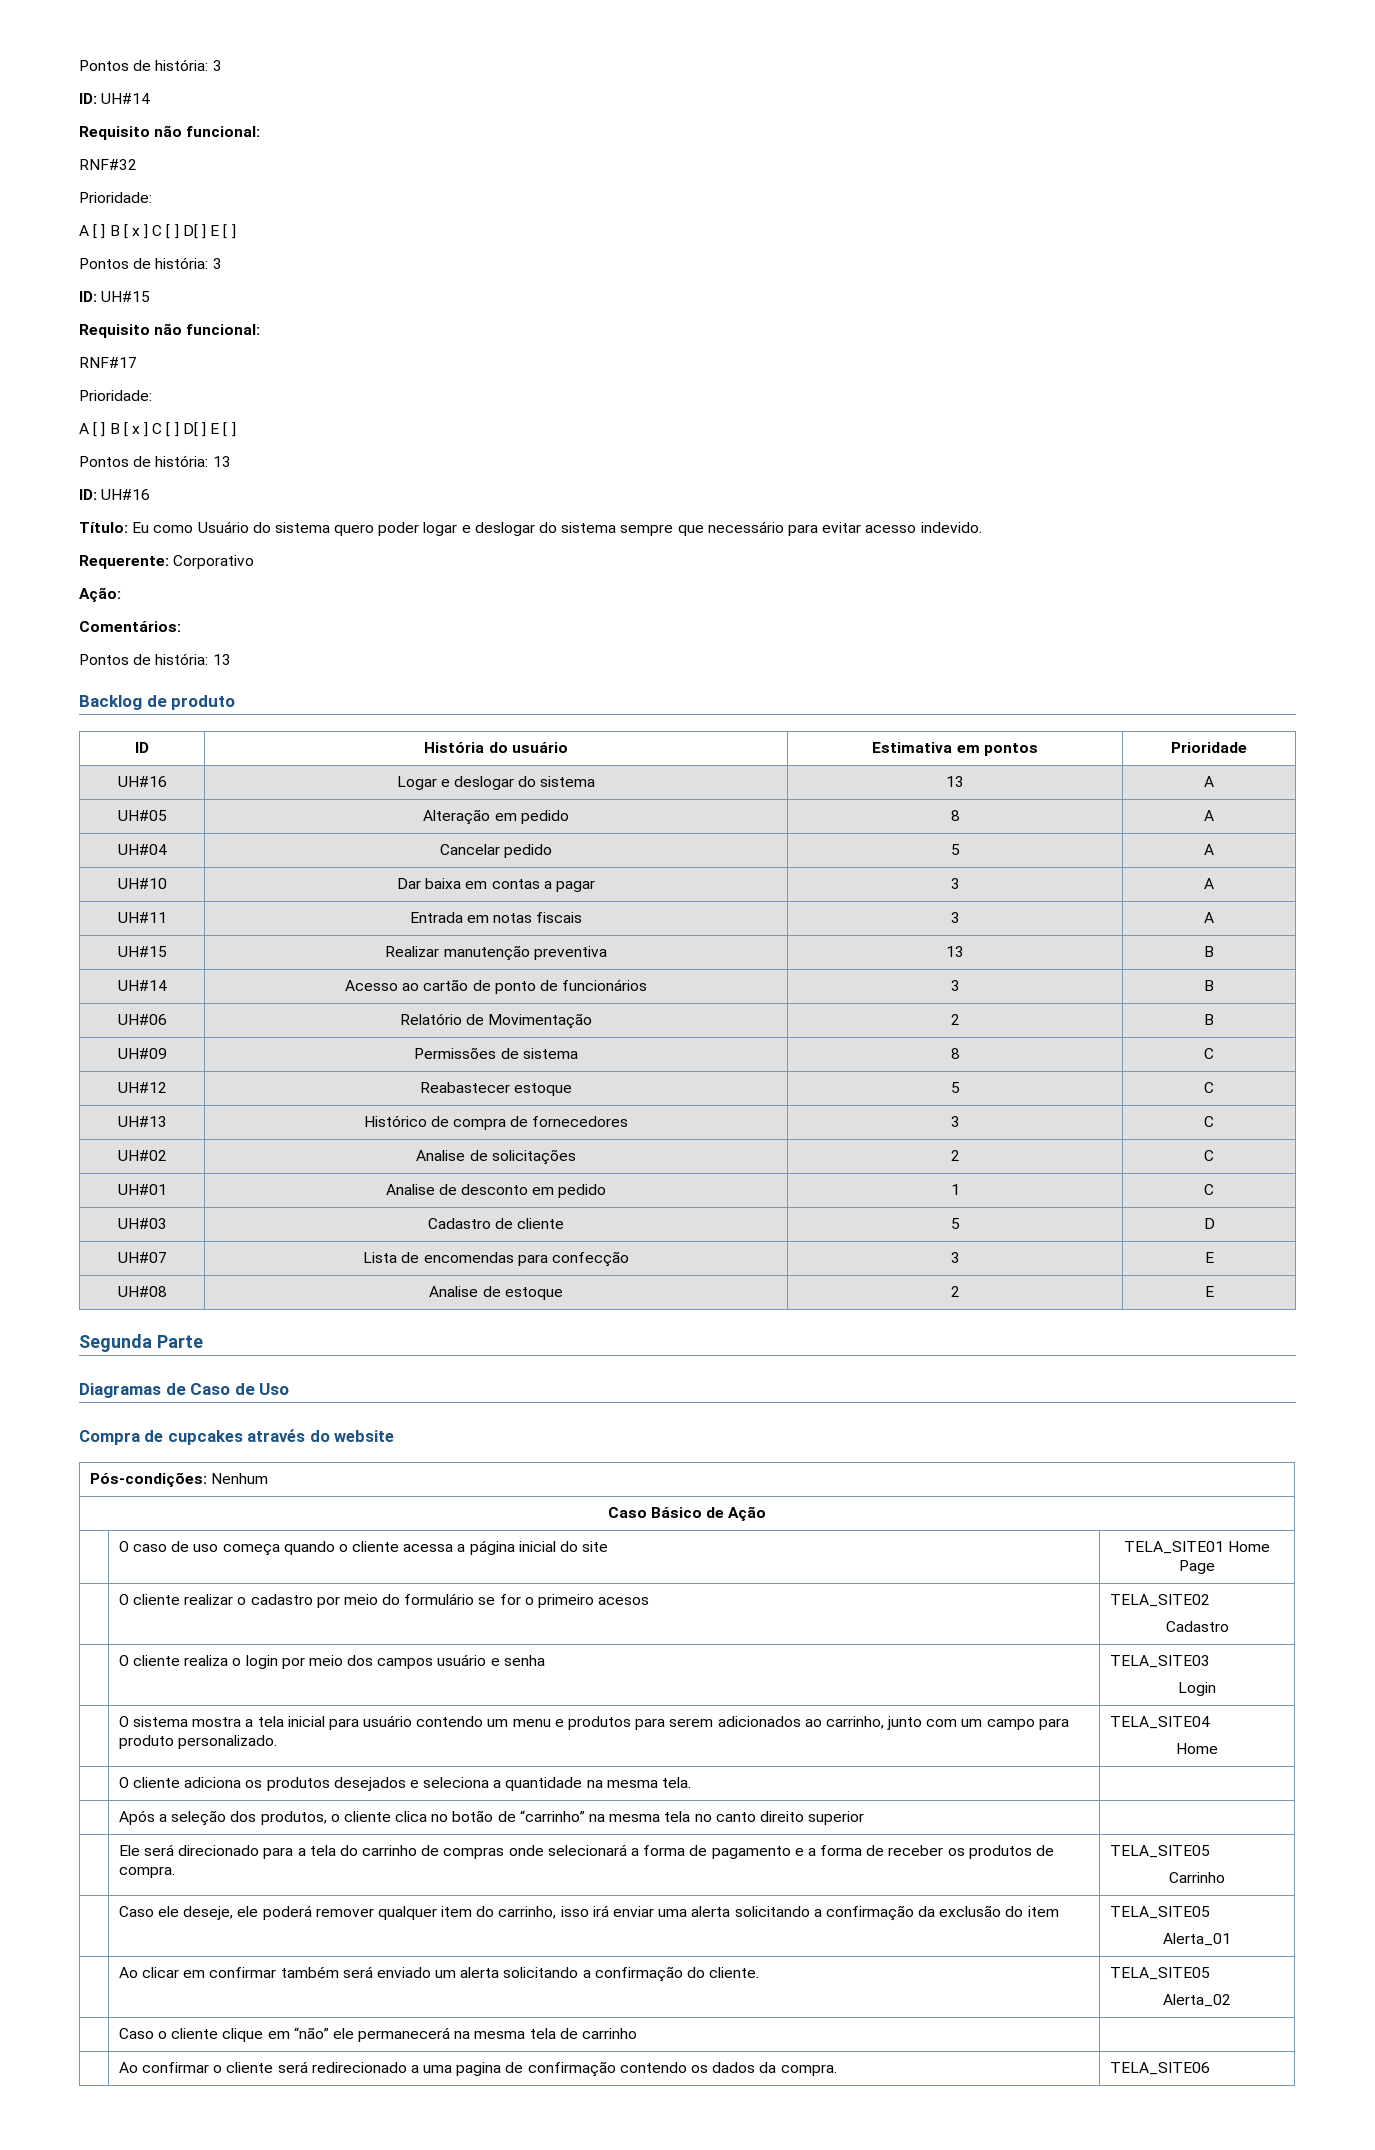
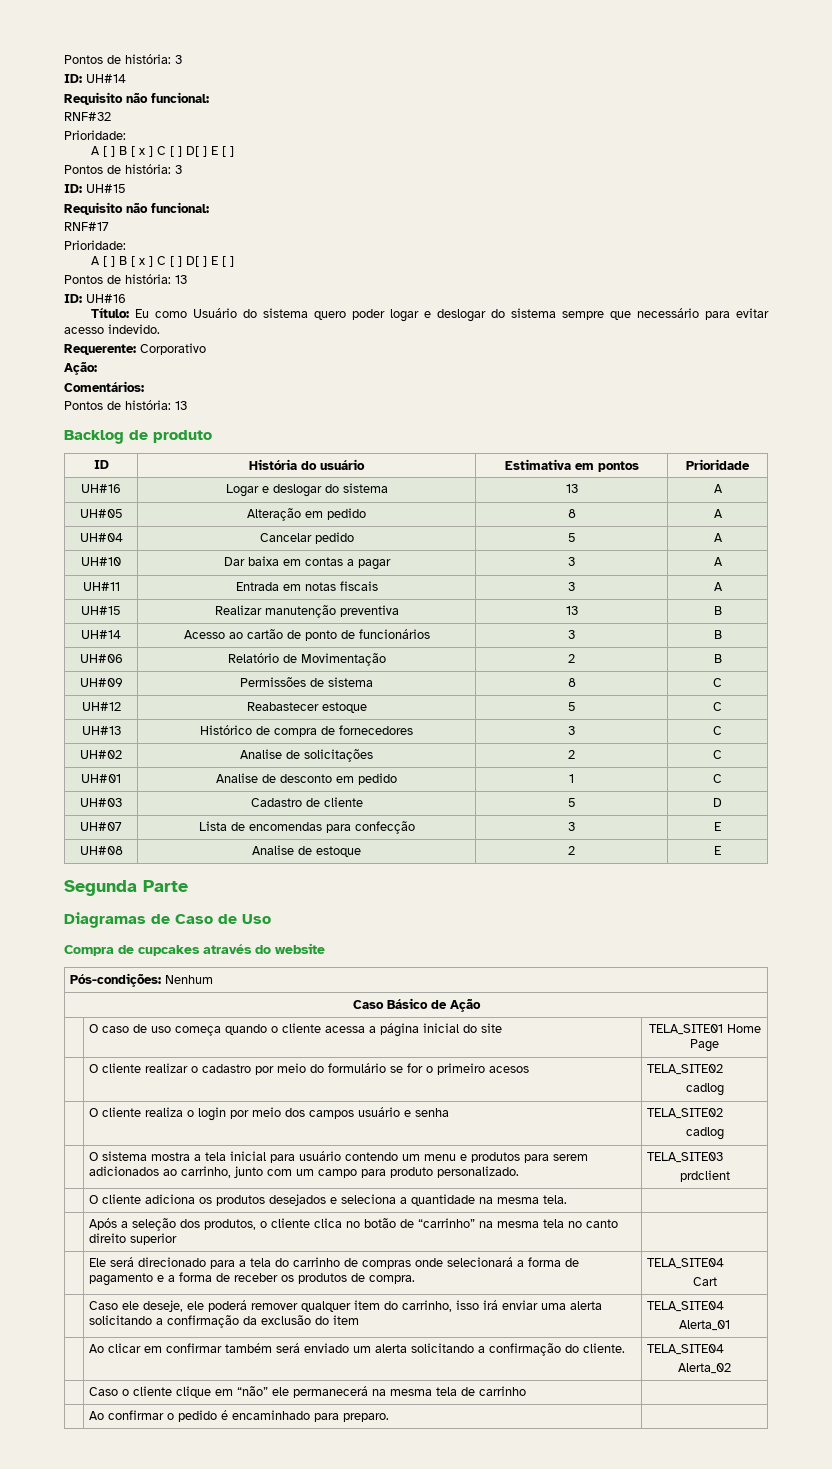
  | O cliente realizar o cadastro por meio do formulário se for o primeiro acesos | TELA_SITE02
- Cadastro
+ cadlog
- | O cliente realiza o login por meio dos campos usuário e senha | TELA_SITE03
- Login
+ | O cliente realiza o login por meio dos campos usuário e senha | TELA_SITE02
+ cadlog
- | O sistema mostra a tela inicial para usuário contendo um menu e produtos para serem adicionados ao carrinho, junto com um campo para produto personalizado. | TELA_SITE04
- Home
+ | O sistema mostra a tela inicial para usuário contendo um menu e produtos para serem adicionados ao carrinho, junto com um campo para produto personalizado. | TELA_SITE03
+ prdclient
- | Ele será direcionado para a tela do carrinho de compras onde selecionará a forma de pagamento e a forma de receber os produtos de compra. | TELA_SITE05
- Carrinho
+ | Ele será direcionado para a tela do carrinho de compras onde selecionará a forma de pagamento e a forma de receber os produtos de compra. | TELA_SITE04
+ Cart
- | Caso ele deseje, ele poderá remover qualquer item do carrinho, isso irá enviar uma alerta solicitando a confirmação da exclusão do item | TELA_SITE05
+ | Caso ele deseje, ele poderá remover qualquer item do carrinho, isso irá enviar uma alerta solicitando a confirmação da exclusão do item | TELA_SITE04
- | Ao clicar em confirmar também será enviado um alerta solicitando a confirmação do cliente. | TELA_SITE05
+ | Ao clicar em confirmar também será enviado um alerta solicitando a confirmação do cliente. | TELA_SITE04
- | Ao confirmar o cliente será redirecionado a uma pagina de confirmação contendo os dados da compra. | TELA_SITE06
+ | Ao confirmar o pedido é encaminhado para preparo. |

